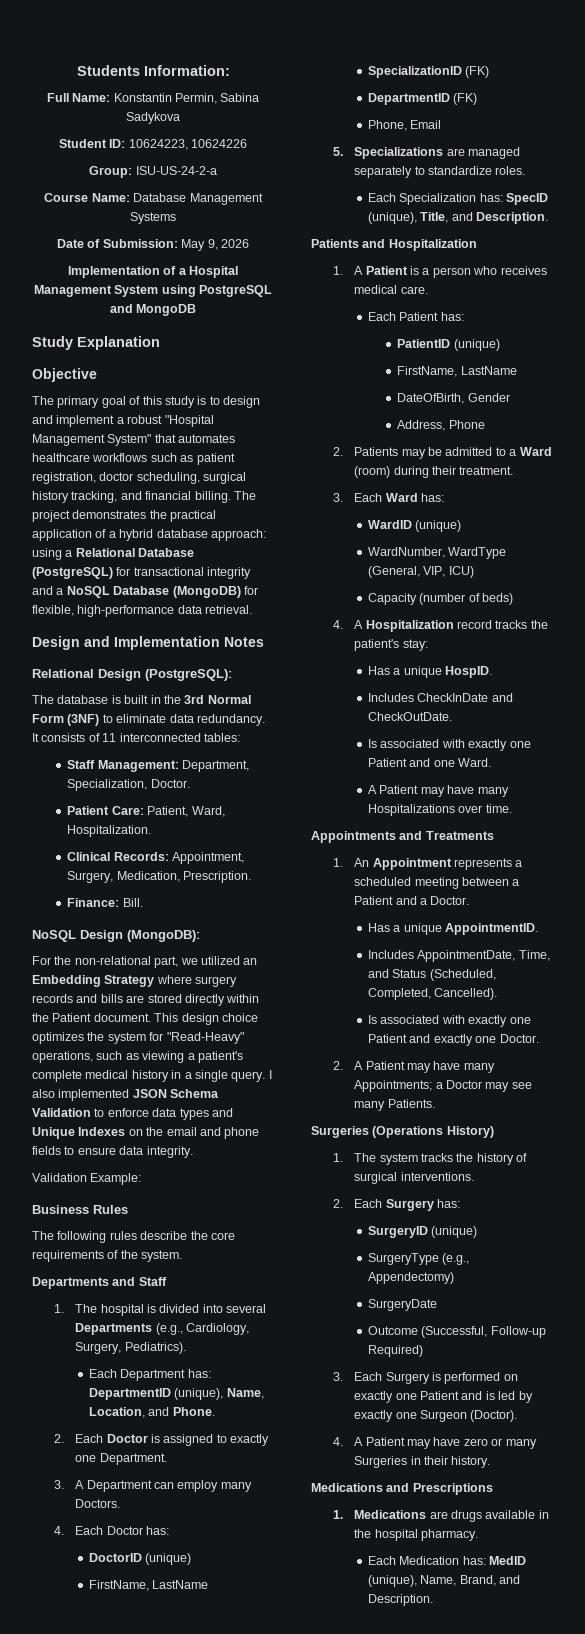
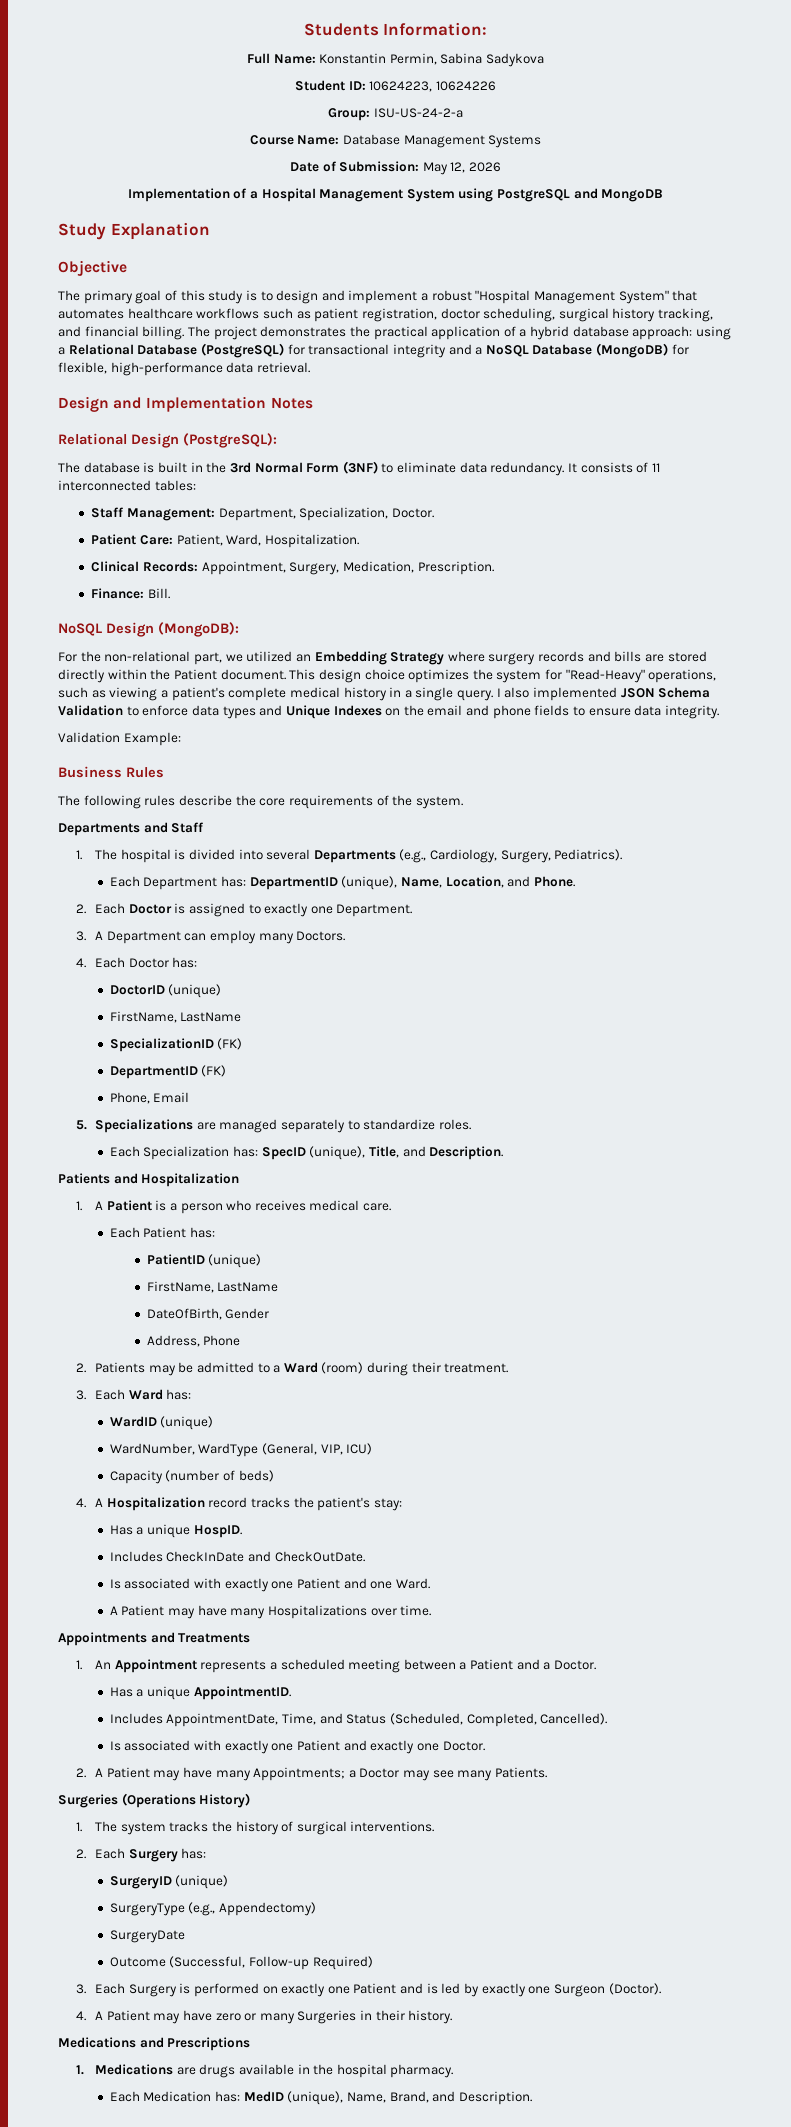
- Date of Submission: May 9, 2026
+ Date of Submission: May 12, 2026

